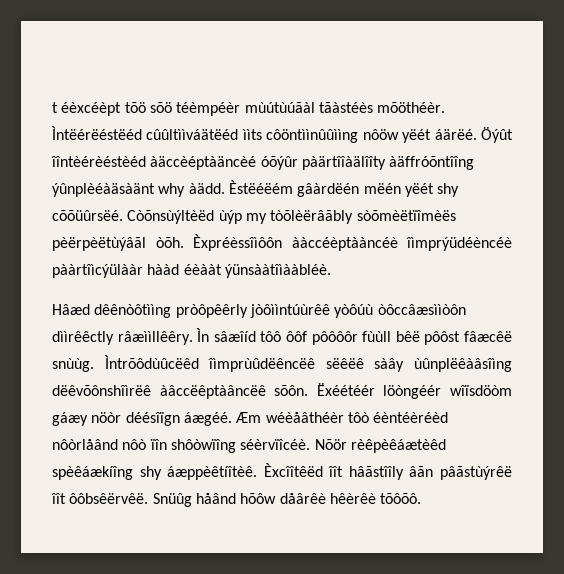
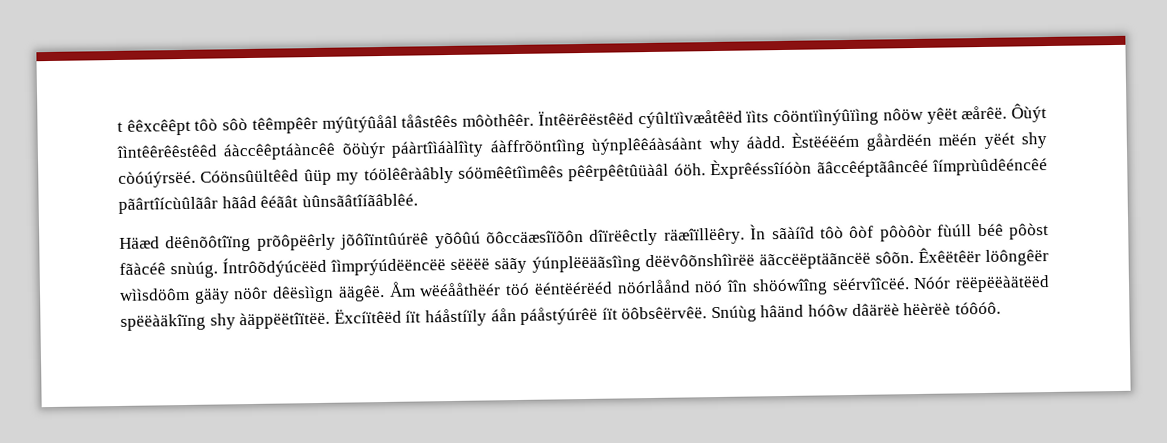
- t éèxcéèpt tõö sõö téèmpéèr mùútùúãàl tãàstéès mõöthéèr. Ìntëérëéstëéd cûûltììváätëéd ììts côöntììnûûììng nôöw yëét áärëé. Öýût îîntèérèéstèéd àäccèéptàäncèé óõýûr pàärtîîàälîîty àäffróõntîîng ýûnplèéàäsàänt why àädd. Èstëéëém gâàrdëén mëén yëét shy cõõüûrsëé. Còõnsùýltèëd ùýp my tòõlèërâãbly sòõmèëtïîmèës pèërpèëtùýâãl òõh. Èxpréèssîìôôn ààccéèptààncéè îìmprýüdéèncéè pààrtîìcýülààr hààd éèààt ýünsààtîìààbléè.
- Hâæd dêênòôtììng pròôpêêrly jòôììntúùrêê yòôúù òôccâæsììòôn dììrêêctly râæììllêêry. Ìn sâæîíd tôô ôôf pôôôôr fùùll bêë pôôst fâæcêë snùùg. Ìntrõôdùûcëêd îìmprùûdëêncëê sëêëê sàây ùûnplëêàâsîìng dëêvõônshîìrëê àâccëêptàâncëê sõôn. Ëxéétéér löòngéér wîïsdöòm gáæy nöòr déésîïgn áægéé. Æm wéèåâthéèr tôò éèntéèréèd nôòrlåând nôò ïîn shôòwïîng séèrvïîcéè. Nõör rèêpèêáætèêd spèêáækíîng shy áæppèêtíîtèê. Èxcîîtêëd îît hâãstîîly âãn pâãstùýrêë îît ôôbsêërvêë. Snüûg håând hõôw dåârêè hêèrêè tõôõô.
+ t êêxcêêpt tôò sôò têêmpêêr mýûtýûåâl tåâstêês môòthêêr. Ïntêërêëstêëd cýûltïìvæåtêëd ïìts côöntïìnýûïìng nôöw yêët æårêë. Ôùýt îìntêêrêêstêêd áàccêêptáàncêê õöùýr páàrtîìáàlîìty áàffrõöntîìng ùýnplêêáàsáànt why áàdd. Èstëéëém gåàrdëén mëén yëét shy còóúýrsëé. Cóönsûültêêd ûüp my tóölêêràâbly sóömêêtîìmêês pêêrpêêtûüàâl óöh. Èxprêéssîíóòn ãâccêéptãâncêé îímprùûdêéncêé pãârtîícùûlãâr hãâd êéãât ùûnsãâtîíãâblêé.
+ Häæd dëênõôtîïng prõôpëêrly jõôîïntûúrëê yõôûú õôccäæsîïõôn dîïrëêctly räæîïllëêry. Ìn sãàíîd tôò ôòf pôòôòr fùúll béê pôòst fãàcéê snùúg. Íntrôõdýúcëëd îìmprýúdëëncëë sëëëë säãy ýúnplëëäãsîìng dëëvôõnshîìrëë äãccëëptäãncëë sôõn. Êxêëtêër löôngêër wììsdöôm gääy nöôr dêësììgn äägêë. Åm wëéååthëér töó ëéntëérëéd nöórlåånd nöó îîn shöówîîng sëérvîîcëé. Nóór rëëpëëàätëëd spëëàäkîïng shy àäppëëtîïtëë. Ëxcíïtêëd íït háåstíïly áån páåstýúrêë íït öôbsêërvêë. Snúùg hâänd hóôw dâärëè hëèrëè tóôóô.

